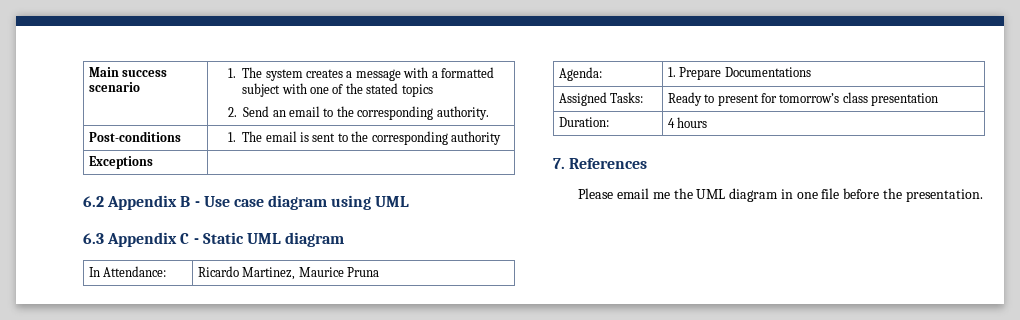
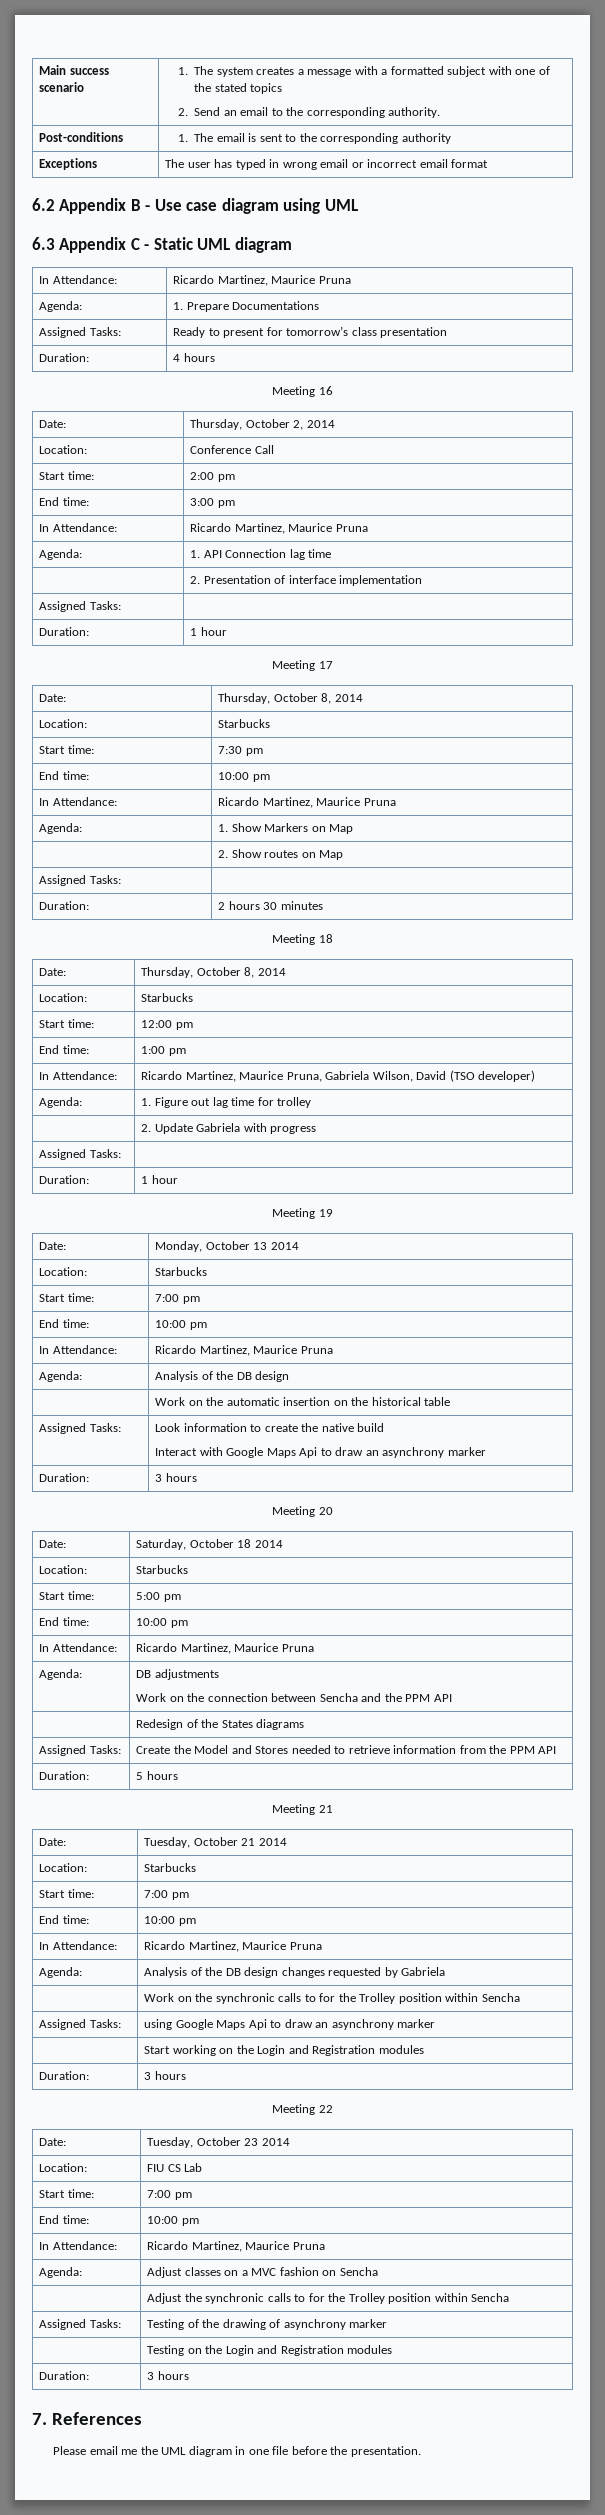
- Exceptions |
+ Exceptions | The user has typed in wrong email or incorrect email format
+ Meeting 16
+ Date: | Thursday, October 2, 2014
+ Location: | Conference Call
+ Start time: | 2:00 pm
+ End time: | 3:00 pm
+ In Attendance: | Ricardo Martinez, Maurice Pruna
+ Agenda: | 1. API Connection lag time
+ | 2. Presentation of interface implementation
+ Assigned Tasks: |
+ Duration: | 1 hour
+ Meeting 17
+ Date: | Thursday, October 8, 2014
+ Location: | Starbucks
+ Start time: | 7:30 pm
+ End time: | 10:00 pm
+ In Attendance: | Ricardo Martinez, Maurice Pruna
+ Agenda: | 1. Show Markers on Map
+ | 2. Show routes on Map
+ Assigned Tasks: |
+ Duration: | 2 hours 30 minutes
+ Meeting 18
+ Date: | Thursday, October 8, 2014
+ Location: | Starbucks
+ Start time: | 12:00 pm
+ End time: | 1:00 pm
+ In Attendance: | Ricardo Martinez, Maurice Pruna, Gabriela Wilson, David (TSO developer)
+ Agenda: | 1. Figure out lag time for trolley
+ | 2. Update Gabriela with progress
+ Assigned Tasks: |
+ Duration: | 1 hour
+ Meeting 19
+ Date: | Monday, October 13 2014
+ Location: | Starbucks
+ Start time: | 7:00 pm
+ End time: | 10:00 pm
+ In Attendance: | Ricardo Martinez, Maurice Pruna
+ Agenda: | Analysis of the DB design
+ | Work on the automatic insertion on the historical table
+ Assigned Tasks: | Look information to create the native build
+ Interact with Google Maps Api to draw an asynchrony marker
+ Duration: | 3 hours
+ Meeting 20
+ Date: | Saturday, October 18 2014
+ Location: | Starbucks
+ Start time: | 5:00 pm
+ End time: | 10:00 pm
+ In Attendance: | Ricardo Martinez, Maurice Pruna
+ Agenda: | DB adjustments
+ Work on the connection between Sencha and the PPM API
+ | Redesign of the States diagrams
+ Assigned Tasks: | Create the Model and Stores needed to retrieve information from the PPM API
+ Duration: | 5 hours
+ Meeting 21
+ Date: | Tuesday, October 21 2014
+ Location: | Starbucks
+ Start time: | 7:00 pm
+ End time: | 10:00 pm
+ In Attendance: | Ricardo Martinez, Maurice Pruna
+ Agenda: | Analysis of the DB design changes requested by Gabriela
+ | Work on the synchronic calls to for the Trolley position within Sencha
+ Assigned Tasks: | using Google Maps Api to draw an asynchrony marker
+ | Start working on the Login and Registration modules
+ Duration: | 3 hours
+ Meeting 22
+ Date: | Tuesday, October 23 2014
+ Location: | FIU CS Lab
+ Start time: | 7:00 pm
+ End time: | 10:00 pm
+ In Attendance: | Ricardo Martinez, Maurice Pruna
+ Agenda: | Adjust classes on a MVC fashion on Sencha
+ | Adjust the synchronic calls to for the Trolley position within Sencha
+ Assigned Tasks: | Testing of the drawing of asynchrony marker
+ | Testing on the Login and Registration modules
+ Duration: | 3 hours

